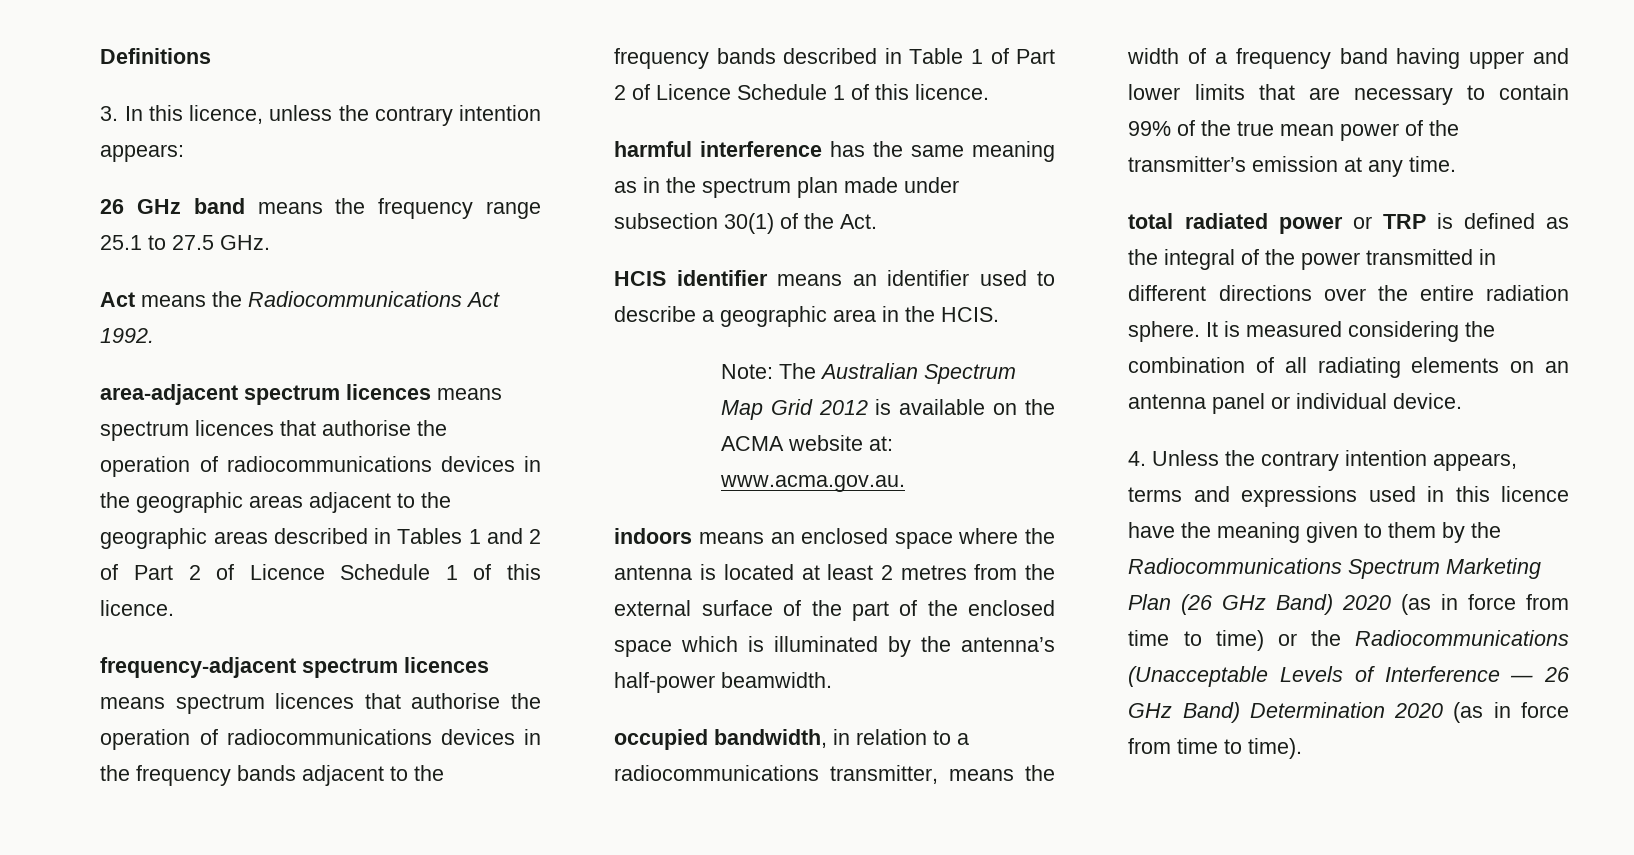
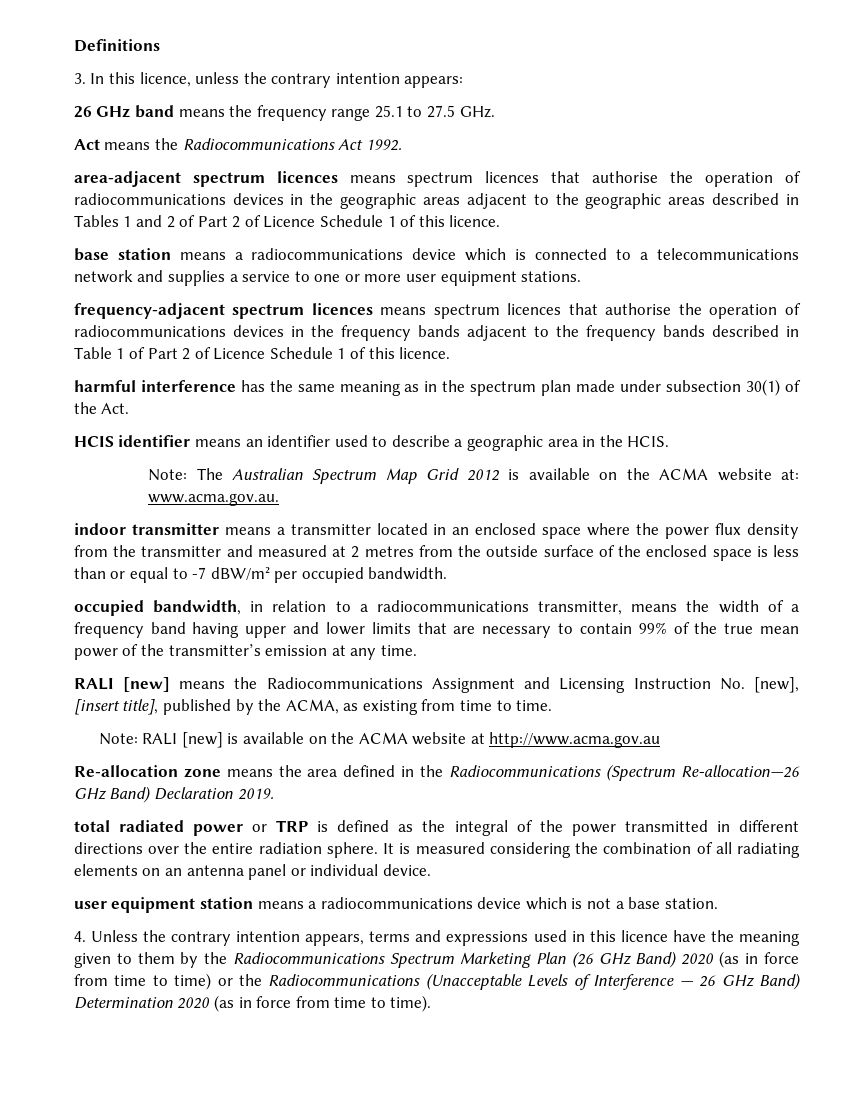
+ base station means a radiocommunications device which is connected to a telecommunications network and supplies a service to one or more user equipment stations.
- indoors means an enclosed space where the antenna is located at least 2 metres from the external surface of the part of the enclosed space which is illuminated by the antenna’s half-power beamwidth.
+ indoor transmitter means a transmitter located in an enclosed space where the power flux density from the transmitter and measured at 2 metres from the outside surface of the enclosed space is less than or equal to -7 dBW/m² per occupied bandwidth.
+ RALI [new] means the Radiocommunications Assignment and Licensing Instruction No. [new], [insert title], published by the ACMA, as existing from time to time.
+ Note: RALI [new] is available on the ACMA website at http://www.acma.gov.au
+ Re-allocation zone means the area defined in the Radiocommunications (Spectrum Re-allocation—26 GHz Band) Declaration 2019.
+ user equipment station means a radiocommunications device which is not a base station.

